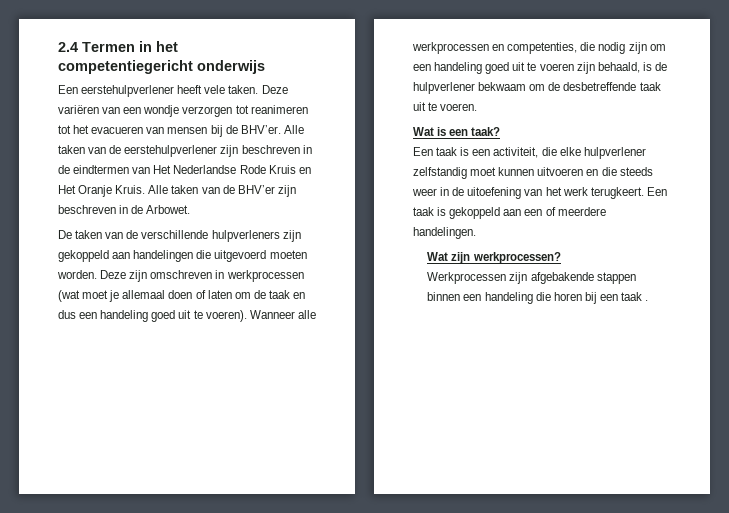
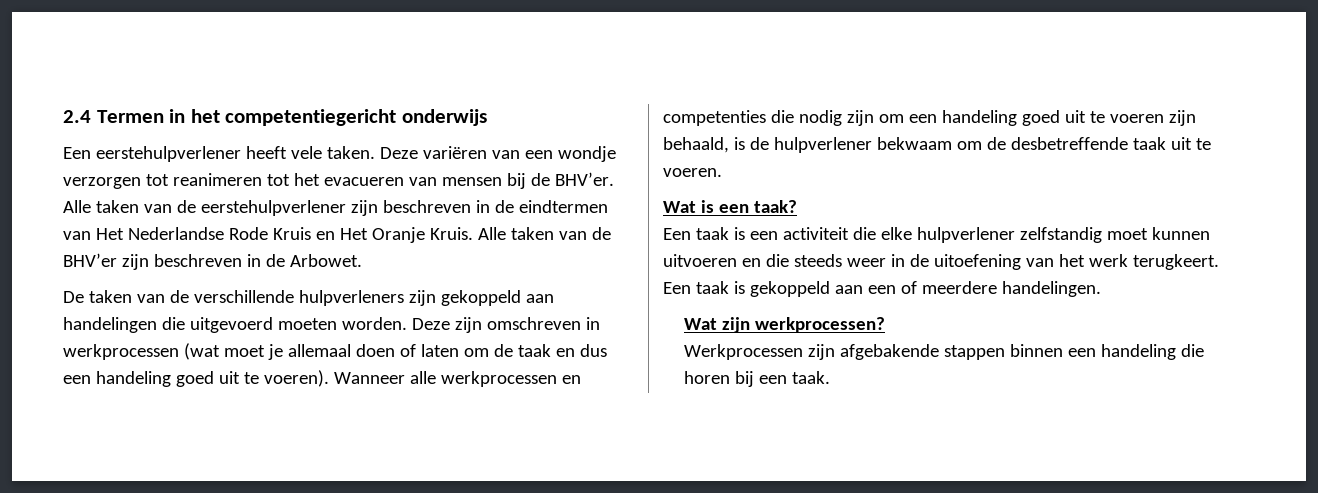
- Wanneer alle werkprocessen en competenties, die nodig zijn om een handeling goed uit te voeren zijn behaald, is de hulpverlener bekwaam om de desbetreffende taak uit te voeren.
+ Wanneer alle werkprocessen en competenties die nodig zijn om een handeling goed uit te voeren zijn behaald, is de hulpverlener bekwaam om de desbetreffende taak uit te voeren.
- Een taak is een activiteit, die elke hulpverlener zelfstandig moet kunnen uitvoeren en die steeds weer in de uitoefening van het werk terugkeert.
+ Een taak is een activiteit die elke hulpverlener zelfstandig moet kunnen uitvoeren en die steeds weer in de uitoefening van het werk terugkeert.
- Werkprocessen zijn afgebakende stappen binnen een handeling die horen bij een taak .
+ Werkprocessen zijn afgebakende stappen binnen een handeling die horen bij een taak.

